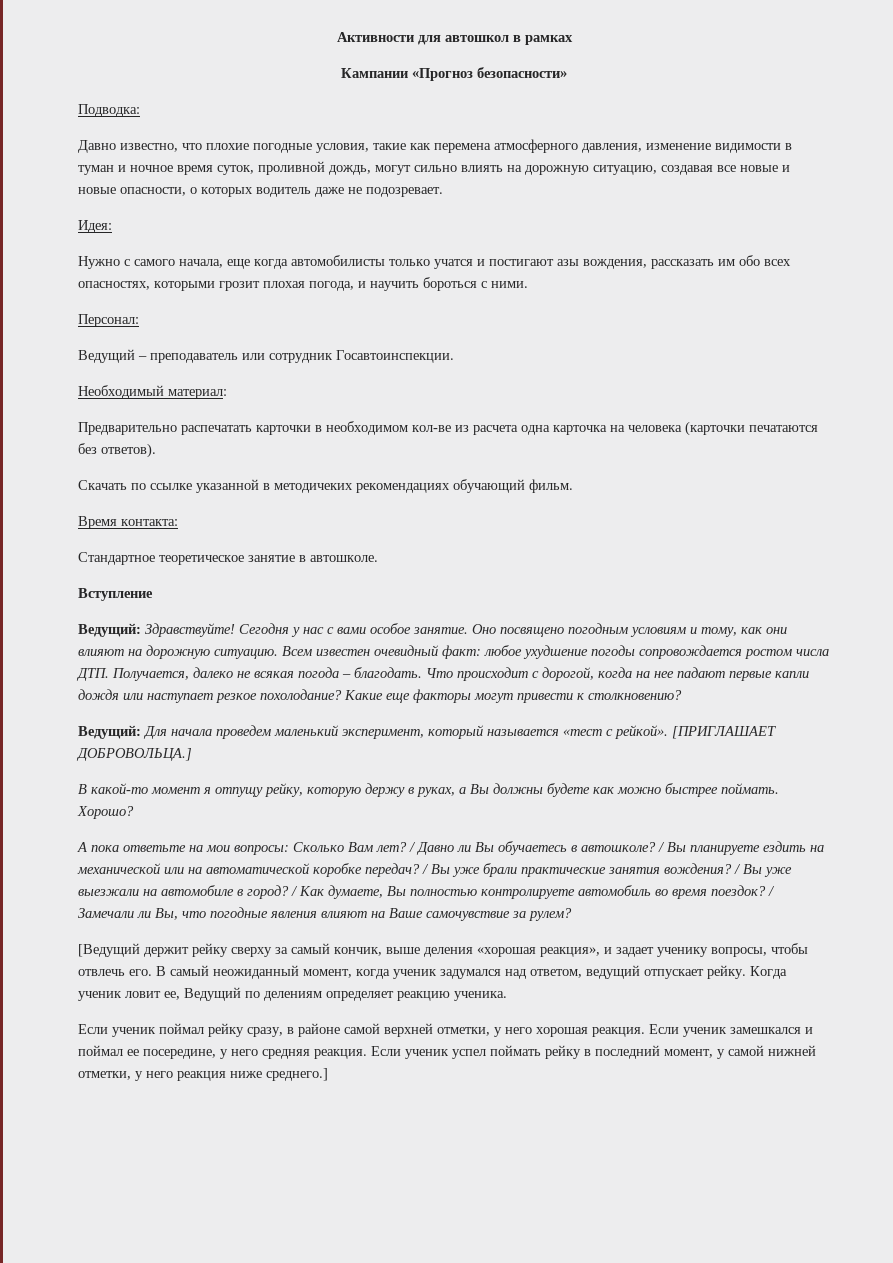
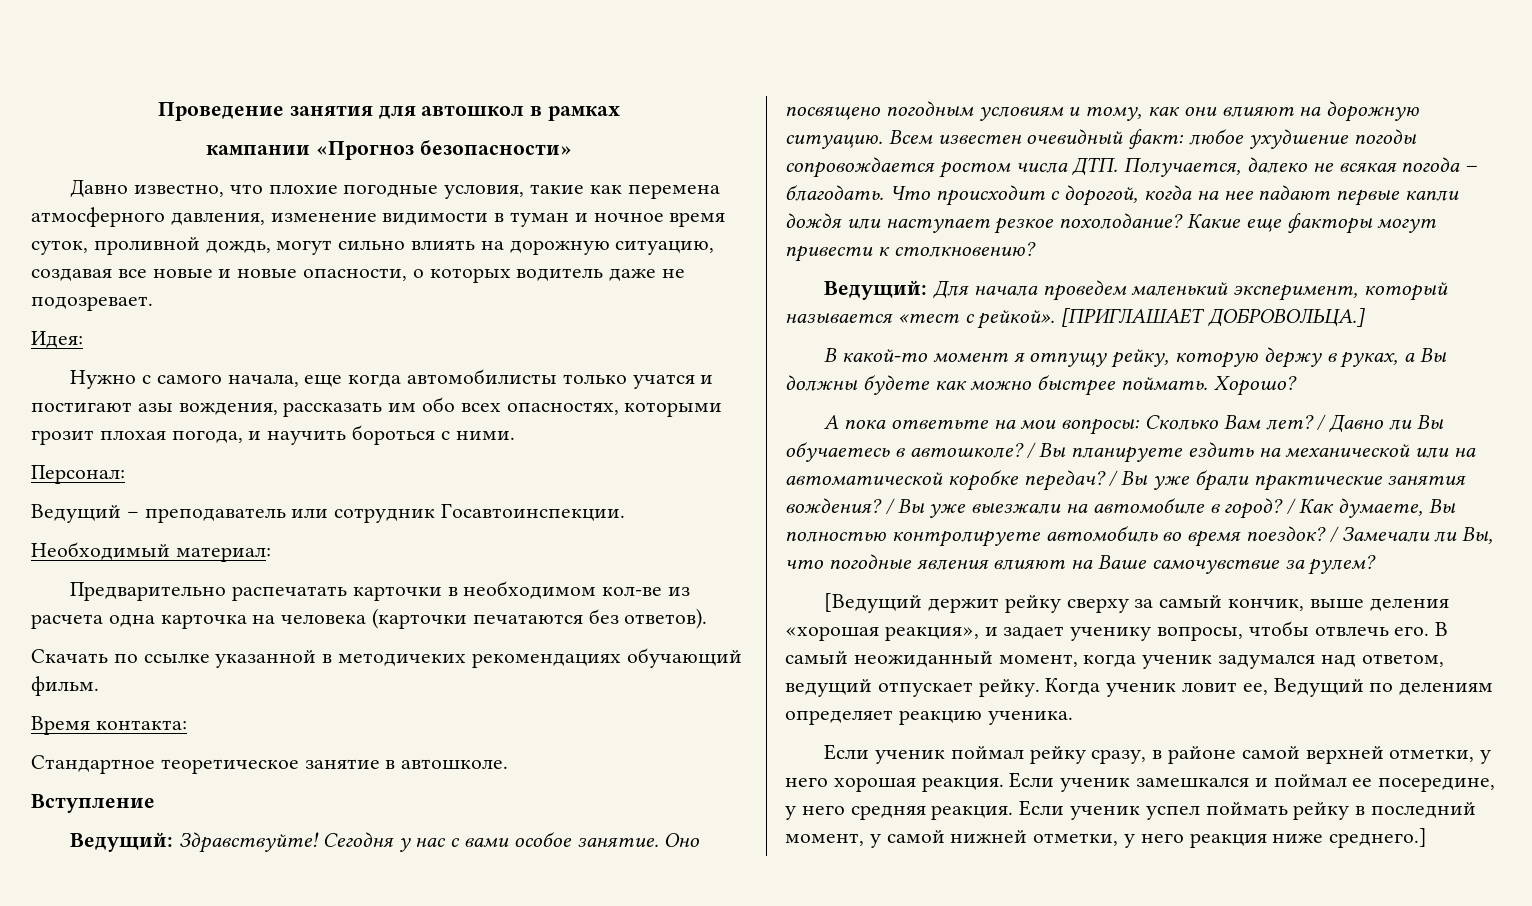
- Активности для автошкол в рамках
+ Проведение занятия для автошкол в рамках
- Кампании «Прогноз безопасности»
+ кампании «Прогноз безопасности»
- Подводка:

